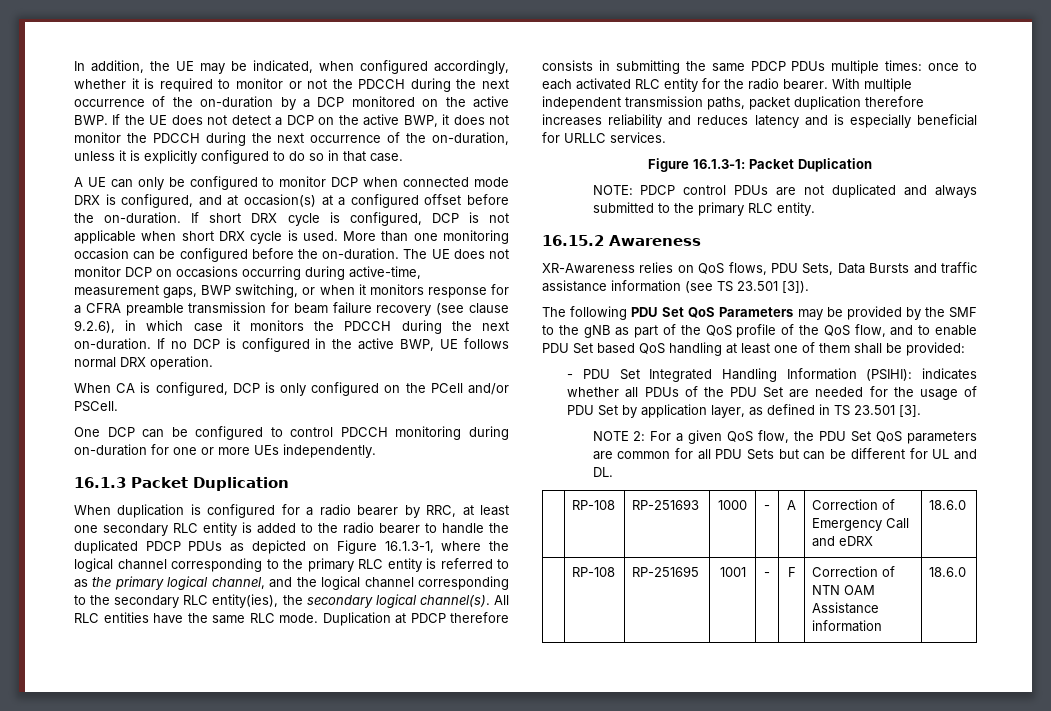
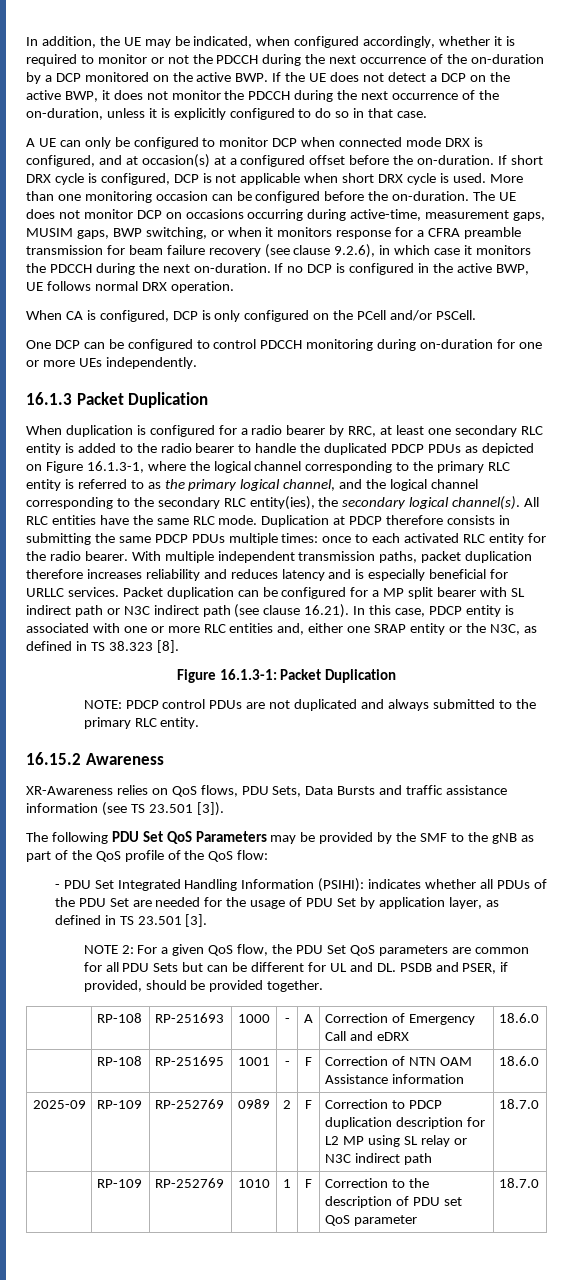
- The UE does not monitor DCP on occasions occurring during active-time, measurement gaps, BWP switching, or when it monitors response for a CFRA preamble transmission for beam failure recovery (see clause 9.2.6), in which case it monitors the PDCCH during the next on-duration.
+ The UE does not monitor DCP on occasions occurring during active-time, measurement gaps, MUSIM gaps, BWP switching, or when it monitors response for a CFRA preamble transmission for beam failure recovery (see clause 9.2.6), in which case it monitors the PDCCH during the next on-duration.
+ Packet duplication can be configured for a MP split bearer with SL indirect path or N3C indirect path (see clause 16.21). In this case, PDCP entity is associated with one or more RLC entities and, either one SRAP entity or the N3C, as defined in TS 38.323 [8].
- The following PDU Set QoS Parameters may be provided by the SMF to the gNB as part of the QoS profile of the QoS flow, and to enable PDU Set based QoS handling at least one of them shall be provided:
+ The following PDU Set QoS Parameters may be provided by the SMF to the gNB as part of the QoS profile of the QoS flow:
- NOTE 2: For a given QoS flow, the PDU Set QoS parameters are common for all PDU Sets but can be different for UL and DL.
+ NOTE 2: For a given QoS flow, the PDU Set QoS parameters are common for all PDU Sets but can be different for UL and DL. PSDB and PSER, if provided, should be provided together.
+ 2025-09 | RP-109 | RP-252769 | 0989 | 2 | F | Correction to PDCP duplication description for L2 MP using SL relay or N3C indirect path | 18.7.0
+ | RP-109 | RP-252769 | 1010 | 1 | F | Correction to the description of PDU set QoS parameter | 18.7.0

